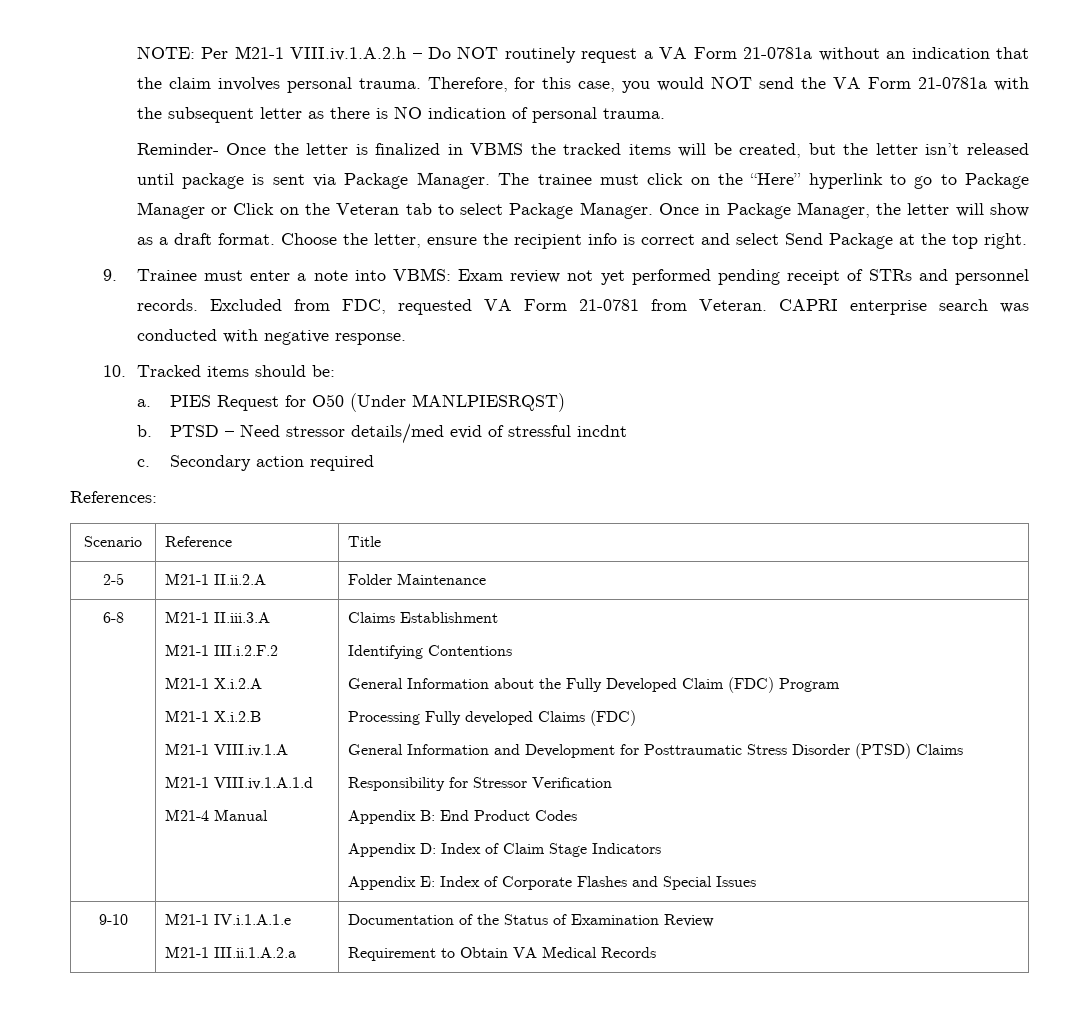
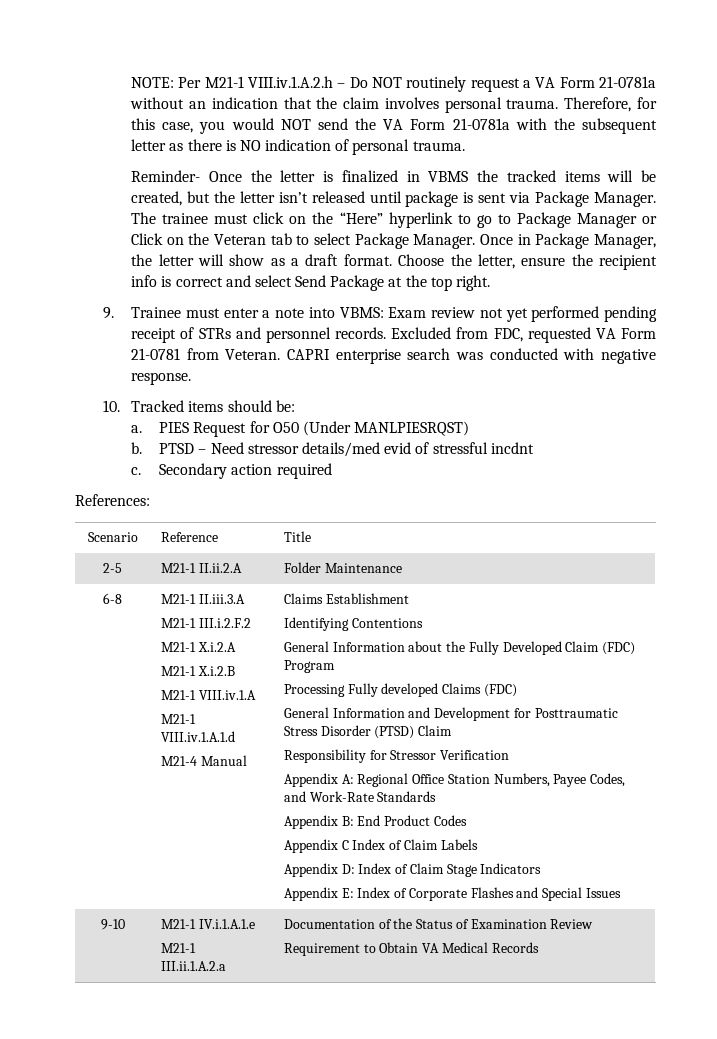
- General Information and Development for Posttraumatic Stress Disorder (PTSD) Claims
+ General Information and Development for Posttraumatic Stress Disorder (PTSD) Claim
+ Appendix A: Regional Office Station Numbers, Payee Codes, and Work-Rate Standards
+ Appendix C Index of Claim Labels

